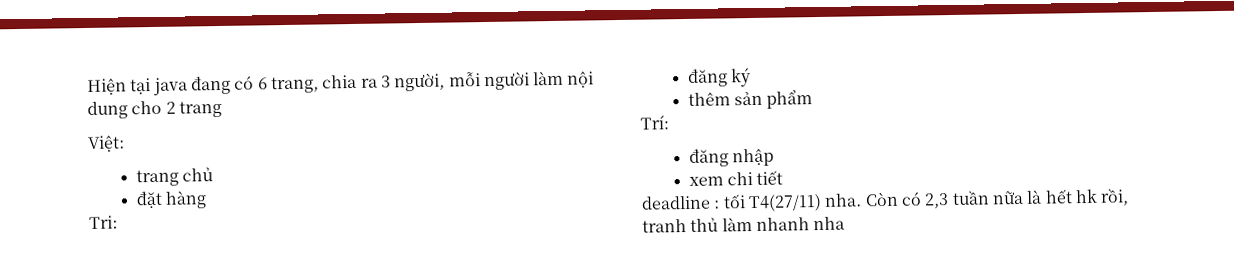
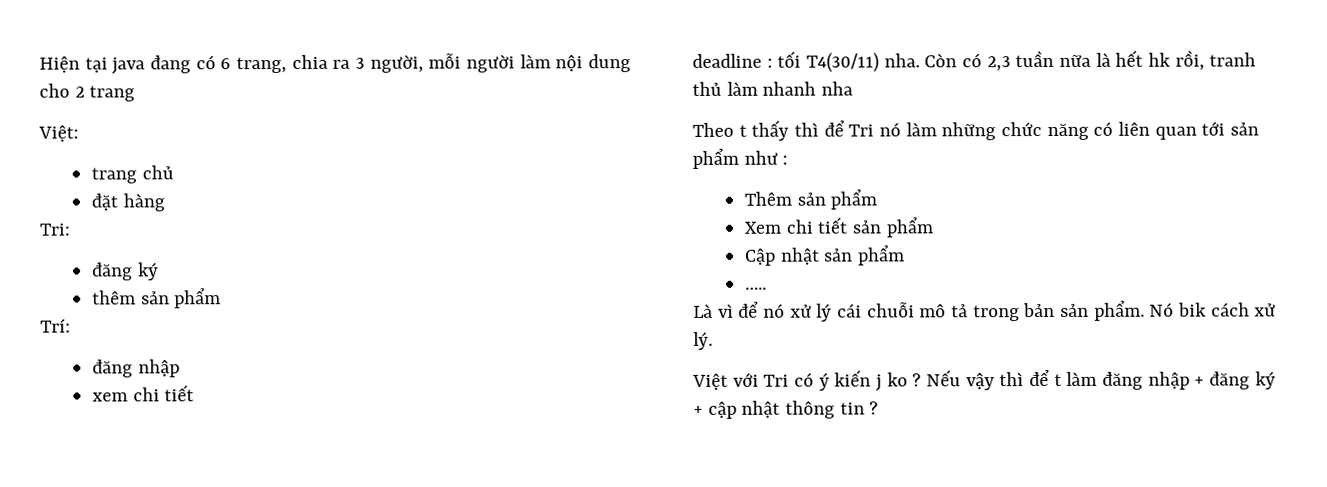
- deadline : tối T4(27/11) nha.
+ deadline : tối T4(30/11) nha.
+ Theo t thấy thì để Tri nó làm những chức năng có liên quan tới sản phẩm như :
+ Thêm sản phẩm
+ Xem chi tiết sản phẩm
+ Cập nhật sản phẩm
+ …..
+ Là vì để nó xử lý cái chuỗi mô tả trong bản sản phẩm. Nó bik cách xử lý.
+ Việt với Tri có ý kiến j ko ? Nếu vậy thì để t làm đăng nhập + đăng ký + cập nhật thông tin ?

